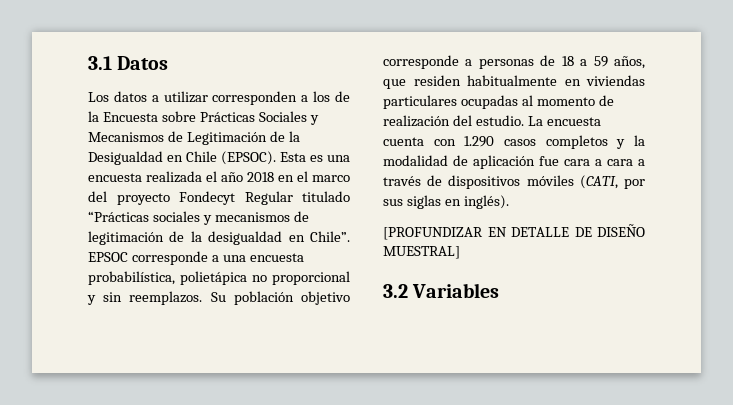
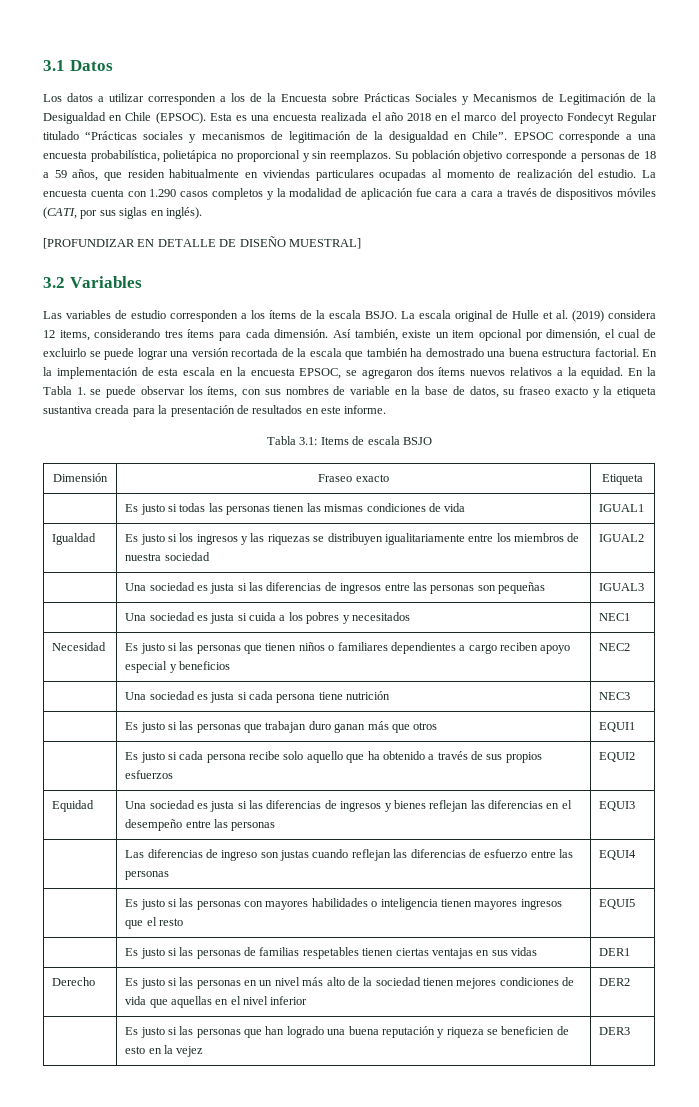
+ Las variables de estudio corresponden a los ítems de la escala BSJO. La escala original de Hulle et al. (2019) considera 12 items, considerando tres ítems para cada dimensión. Así también, existe un item opcional por dimensión, el cual de excluirlo se puede lograr una versión recortada de la escala que también ha demostrado una buena estructura factorial. En la implementación de esta escala en la encuesta EPSOC, se agregaron dos ítems nuevos relativos a la equidad. En la Tabla 1. se puede observar los ítems, con sus nombres de variable en la base de datos, su fraseo exacto y la etiqueta sustantiva creada para la presentación de resultados en este informe.
+ Tabla 3.1: Items de escala BSJO
+ Dimensión | Fraseo exacto | Etiqueta
+ | Es justo si todas las personas tienen las mismas condiciones de vida | IGUAL1
+ Igualdad | Es justo si los ingresos y las riquezas se distribuyen igualitariamente entre los miembros de nuestra sociedad | IGUAL2
+ | Una sociedad es justa si las diferencias de ingresos entre las personas son pequeñas | IGUAL3
+ | Una sociedad es justa si cuida a los pobres y necesitados | NEC1
+ Necesidad | Es justo si las personas que tienen niños o familiares dependientes a cargo reciben apoyo especial y beneficios | NEC2
+ | Una sociedad es justa si cada persona tiene nutrición | NEC3
+ | Es justo si las personas que trabajan duro ganan más que otros | EQUI1
+ | Es justo si cada persona recibe solo aquello que ha obtenido a través de sus propios esfuerzos | EQUI2
+ Equidad | Una sociedad es justa si las diferencias de ingresos y bienes reflejan las diferencias en el desempeño entre las personas | EQUI3
+ | Las diferencias de ingreso son justas cuando reflejan las diferencias de esfuerzo entre las personas | EQUI4
+ | Es justo si las personas con mayores habilidades o inteligencia tienen mayores ingresos que el resto | EQUI5
+ | Es justo si las personas de familias respetables tienen ciertas ventajas en sus vidas | DER1
+ Derecho | Es justo si las personas en un nivel más alto de la sociedad tienen mejores condiciones de vida que aquellas en el nivel inferior | DER2
+ | Es justo si las personas que han logrado una buena reputación y riqueza se beneficien de esto en la vejez | DER3

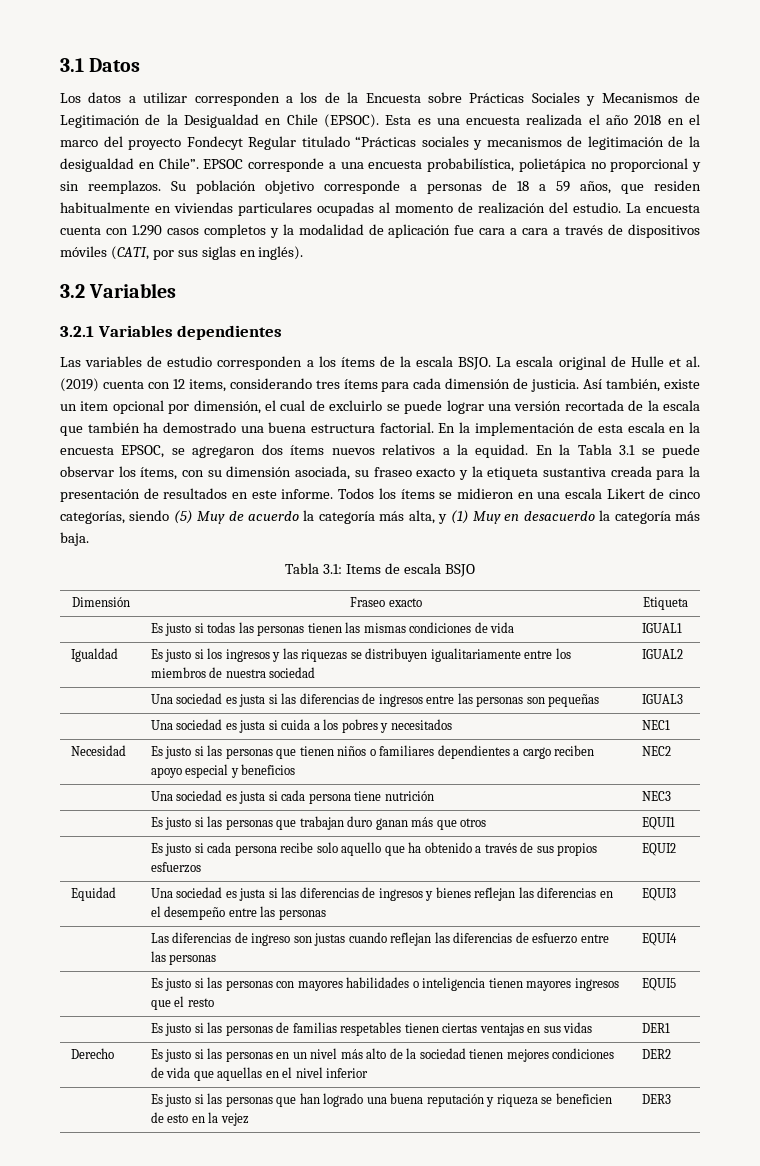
- [PROFUNDIZAR EN DETALLE DE DISEÑO MUESTRAL]
+ 3.2.1 Variables dependientes
- La escala original de Hulle et al. (2019) considera 12 items, considerando tres ítems para cada dimensión.
+ La escala original de Hulle et al. (2019) cuenta con 12 items, considerando tres ítems para cada dimensión de justicia.
- En la Tabla 1. se puede observar los ítems, con sus nombres de variable en la base de datos, su fraseo exacto y la etiqueta sustantiva creada para la presentación de resultados en este informe.
+ En la Tabla 3.1 se puede observar los ítems, con su dimensión asociada, su fraseo exacto y la etiqueta sustantiva creada para la presentación de resultados en este informe. Todos los ítems se midieron en una escala Likert de cinco categorías, siendo (5) Muy de acuerdo la categoría más alta, y (1) Muy en desacuerdo la categoría más baja.

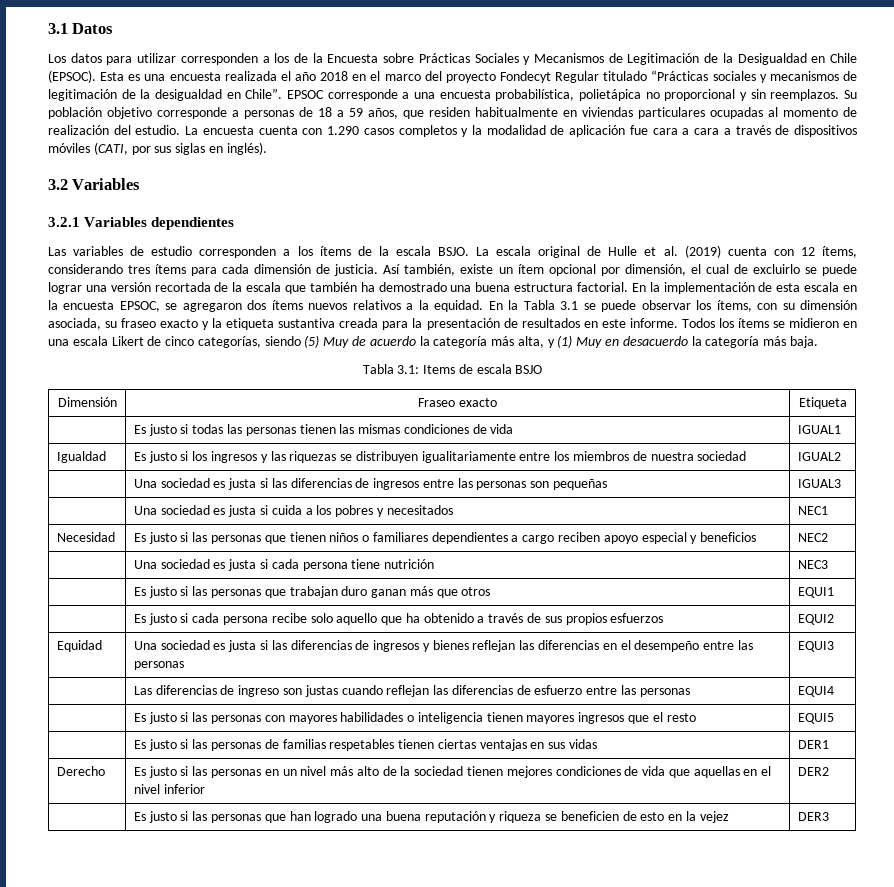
- Los datos a utilizar corresponden a los de la Encuesta sobre Prácticas Sociales y Mecanismos de Legitimación de la Desigualdad en Chile (EPSOC).
+ Los datos para utilizar corresponden a los de la Encuesta sobre Prácticas Sociales y Mecanismos de Legitimación de la Desigualdad en Chile (EPSOC).
- La escala original de Hulle et al. (2019) cuenta con 12 items, considerando tres ítems para cada dimensión de justicia.
+ La escala original de Hulle et al. (2019) cuenta con 12 ítems, considerando tres ítems para cada dimensión de justicia.
- Así también, existe un item opcional por dimensión, el cual de excluirlo se puede lograr una versión recortada de la escala que también ha demostrado una buena estructura factorial.
+ Así también, existe un ítem opcional por dimensión, el cual de excluirlo se puede lograr una versión recortada de la escala que también ha demostrado una buena estructura factorial.

